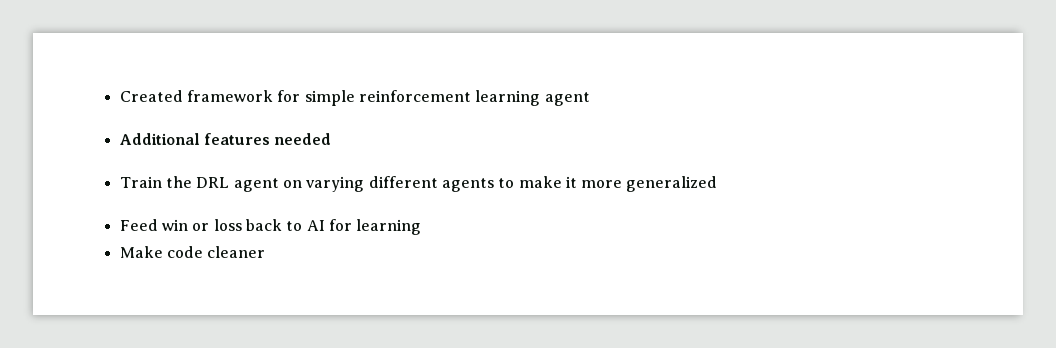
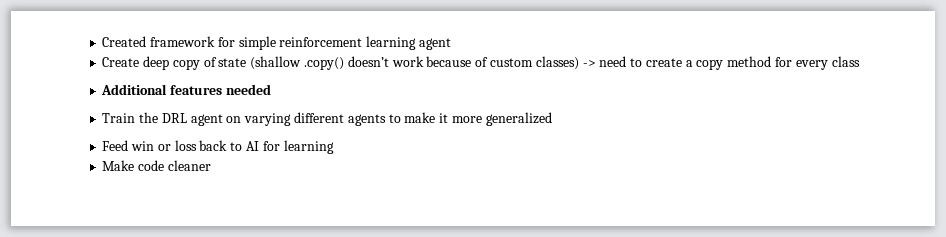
+ Create deep copy of state (shallow .copy() doesn’t work because of custom classes) -> need to create a copy method for every class

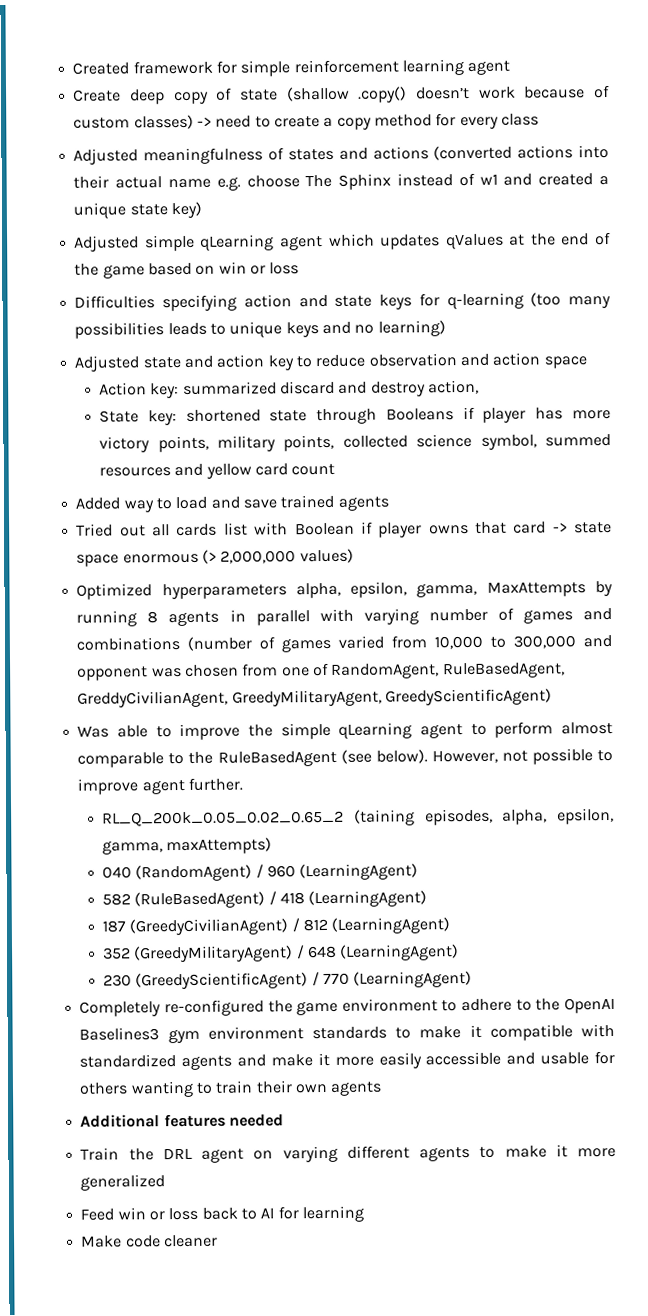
+ Adjusted meaningfulness of states and actions (converted actions into their actual name e.g. choose The Sphinx instead of w1 and created a unique state key)
+ Adjusted simple qLearning agent which updates qValues at the end of the game based on win or loss
+ Difficulties specifying action and state keys for q-learning (too many possibilities leads to unique keys and no learning)
+ Adjusted state and action key to reduce observation and action space
+ Action key: summarized discard and destroy action,
+ State key: shortened state through Booleans if player has more victory points, military points, collected science symbol, summed resources and yellow card count
+ Added way to load and save trained agents
+ Tried out all cards list with Boolean if player owns that card -> state space enormous (> 2,000,000 values)
+ Optimized hyperparameters alpha, epsilon, gamma, MaxAttempts by running 8 agents in parallel with varying number of games and combinations (number of games varied from 10,000 to 300,000 and opponent was chosen from one of RandomAgent, RuleBasedAgent, GreddyCivilianAgent, GreedyMilitaryAgent, GreedyScientificAgent)
+ Was able to improve the simple qLearning agent to perform almost comparable to the RuleBasedAgent (see below). However, not possible to improve agent further.
+ RL_Q_200k_0.05_0.02_0.65_2 (taining episodes, alpha, epsilon, gamma, maxAttempts)
+ 040 (RandomAgent) / 960 (LearningAgent)
+ 582 (RuleBasedAgent) / 418 (LearningAgent)
+ 187 (GreedyCivilianAgent) / 812 (LearningAgent)
+ 352 (GreedyMilitaryAgent) / 648 (LearningAgent)
+ 230 (GreedyScientificAgent) / 770 (LearningAgent)
+ Completely re-configured the game environment to adhere to the OpenAI Baselines3 gym environment standards to make it compatible with standardized agents and make it more easily accessible and usable for others wanting to train their own agents

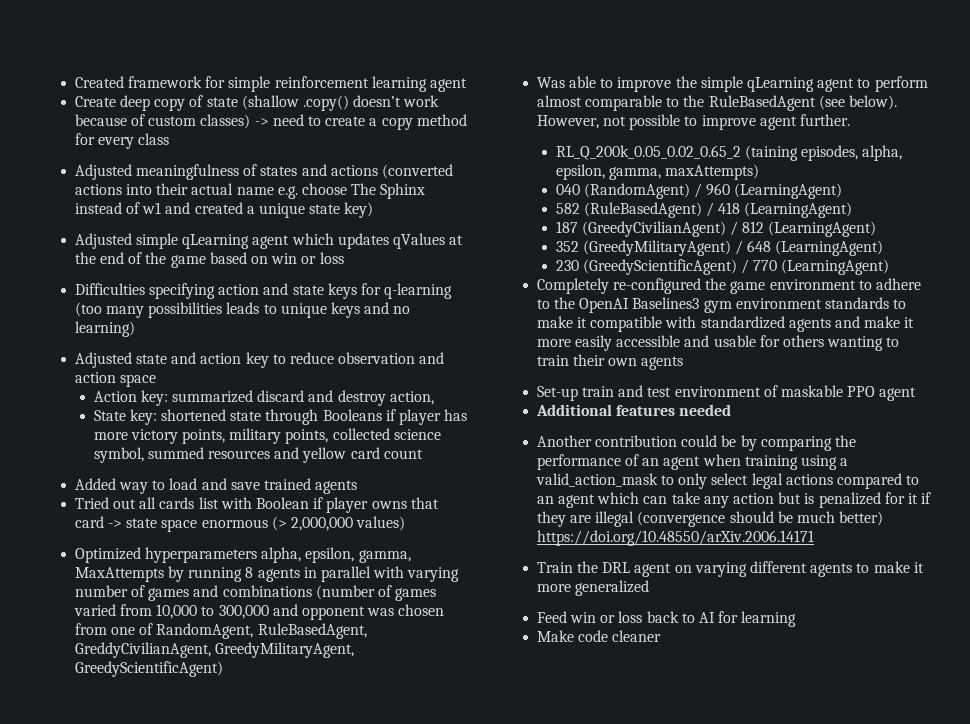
+ Set-up train and test environment of maskable PPO agent
  Additional features needed
+ Another contribution could be by comparing the performance of an agent when training using a valid_action_mask to only select legal actions compared to an agent which can take any action but is penalized for it if they are illegal (convergence should be much better) https://doi.org/10.48550/arXiv.2006.14171

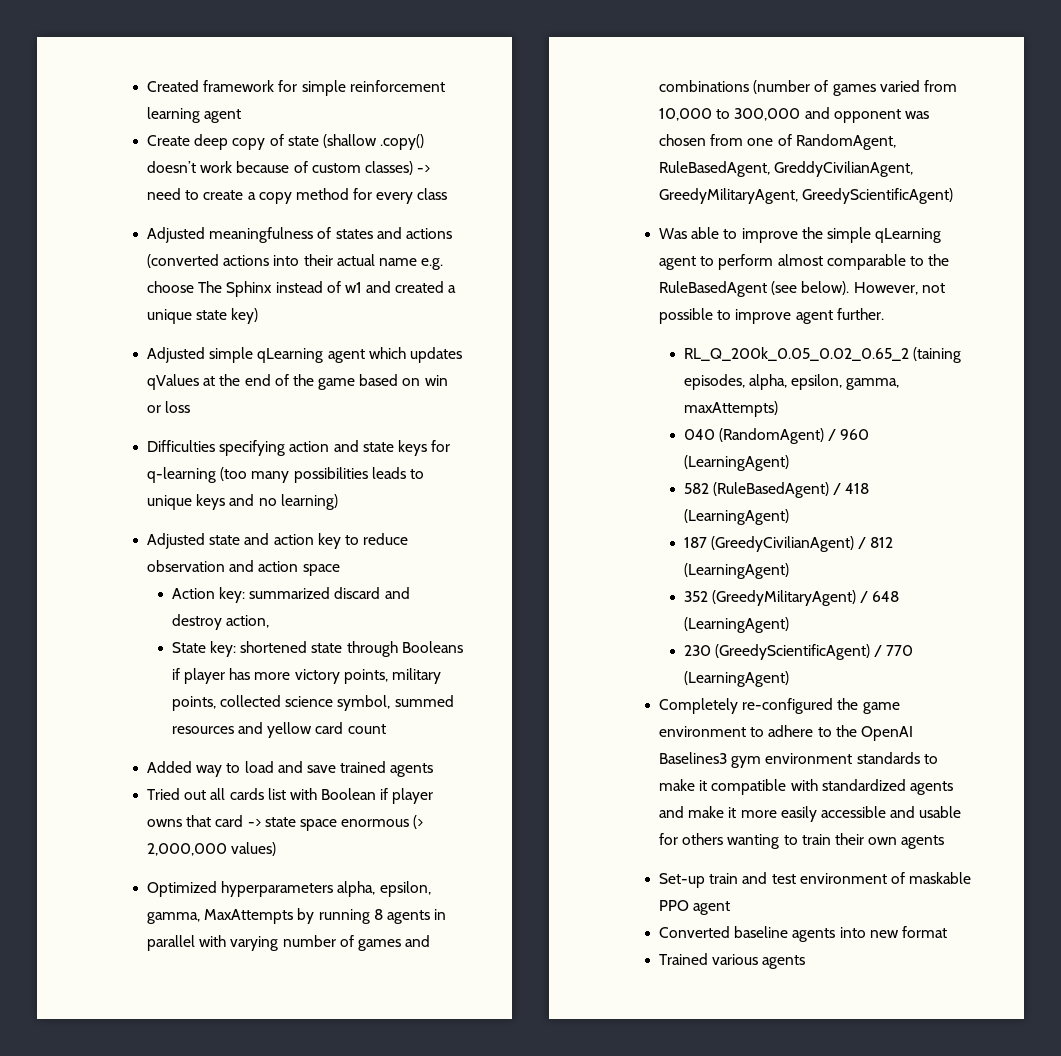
- Additional features needed
- Another contribution could be by comparing the performance of an agent when training using a valid_action_mask to only select legal actions compared to an agent which can take any action but is penalized for it if they are illegal (convergence should be much better) https://doi.org/10.48550/arXiv.2006.14171
- Train the DRL agent on varying different agents to make it more generalized
- Feed win or loss back to AI for learning
- Make code cleaner
+ Converted baseline agents into new format
+ Trained various agents

